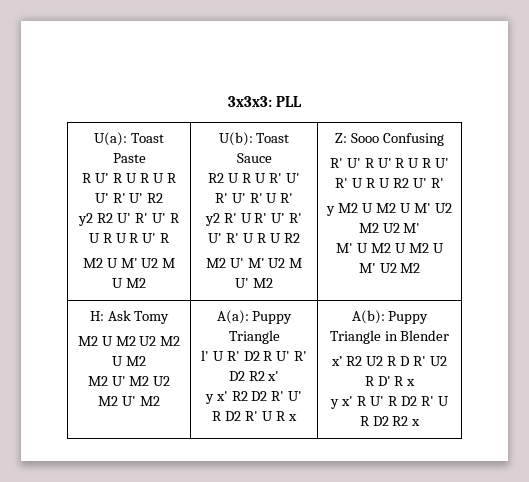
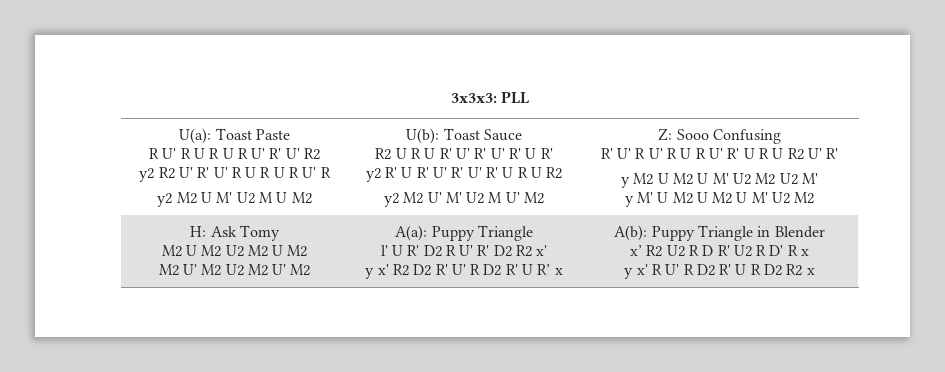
- M2 U M' U2 M U M2
+ y2 M2 U M' U2 M U M2
- M2 U' M' U2 M U' M2
+ y2 M2 U' M' U2 M U' M2
- M' U M2 U M2 U M' U2 M2
+ y M' U M2 U M2 U M' U2 M2
- y x' R2 D2 R' U' R D2 R' U R x
+ y x' R2 D2 R' U' R D2 R' U R’ x

